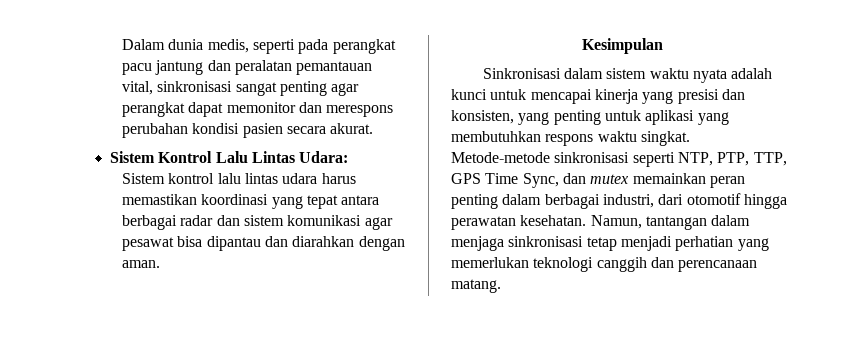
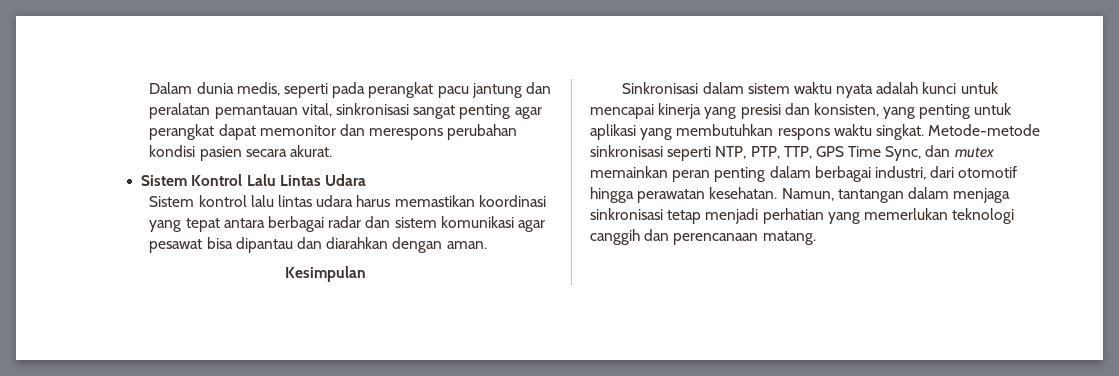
- Sistem Kontrol Lalu Lintas Udara:
+ Sistem Kontrol Lalu Lintas Udara

